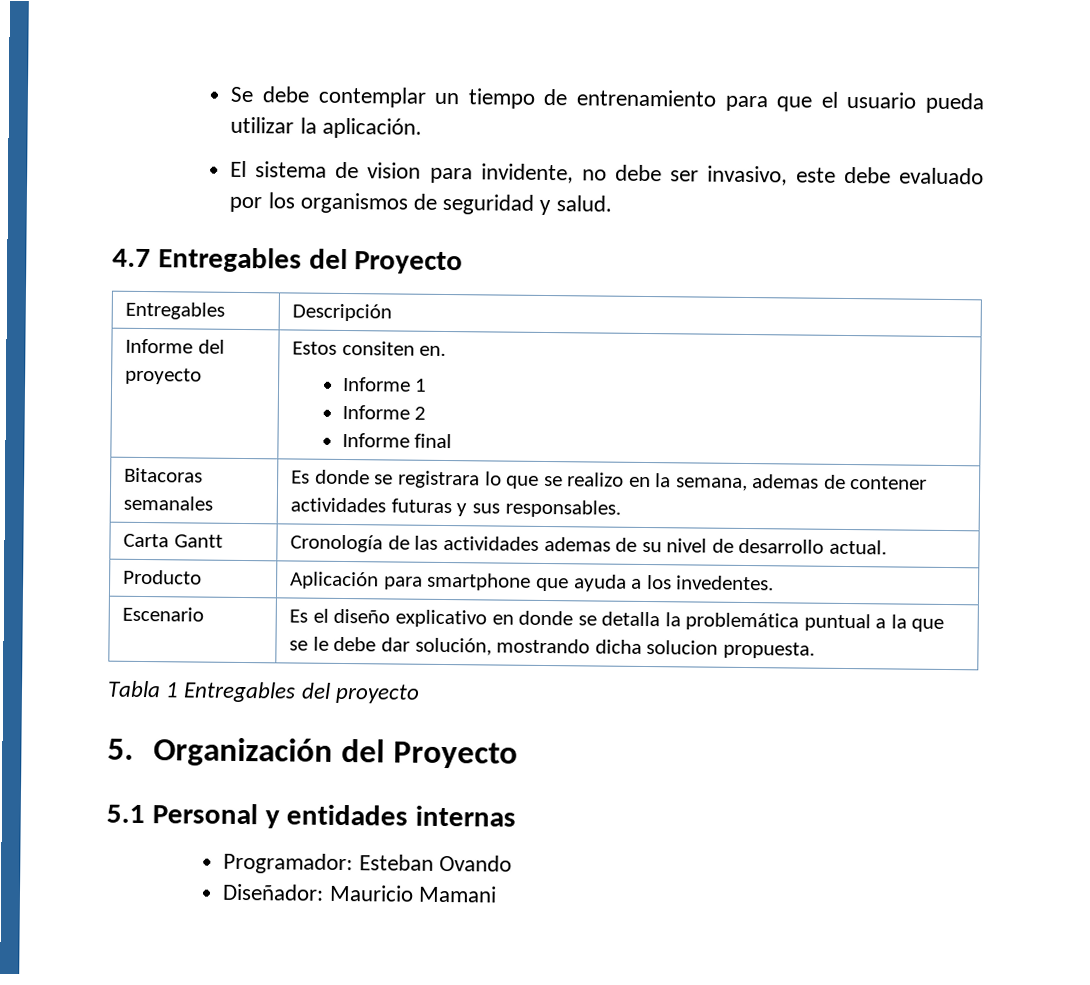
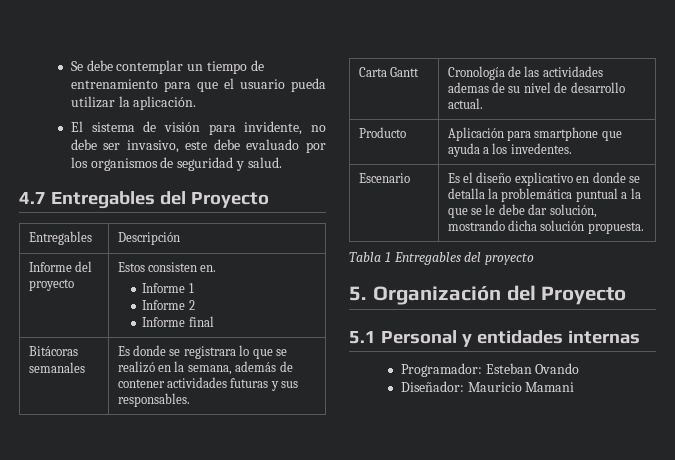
- El sistema de vision para invidente, no debe ser invasivo, este debe evaluado por los organismos de seguridad y salud.
+ El sistema de visión para invidente, no debe ser invasivo, este debe evaluado por los organismos de seguridad y salud.
- Informe del proyecto | Estos consiten en.
+ Informe del proyecto | Estos consisten en.
- Bitacoras semanales | Es donde se registrara lo que se realizo en la semana, ademas de contener actividades futuras y sus responsables.
+ Bitácoras semanales | Es donde se registrara lo que se realizó en la semana, además de contener actividades futuras y sus responsables.
- Escenario | Es el diseño explicativo en donde se detalla la problemática puntual a la que se le debe dar solución, mostrando dicha solucion propuesta.
+ Escenario | Es el diseño explicativo en donde se detalla la problemática puntual a la que se le debe dar solución, mostrando dicha solución propuesta.

